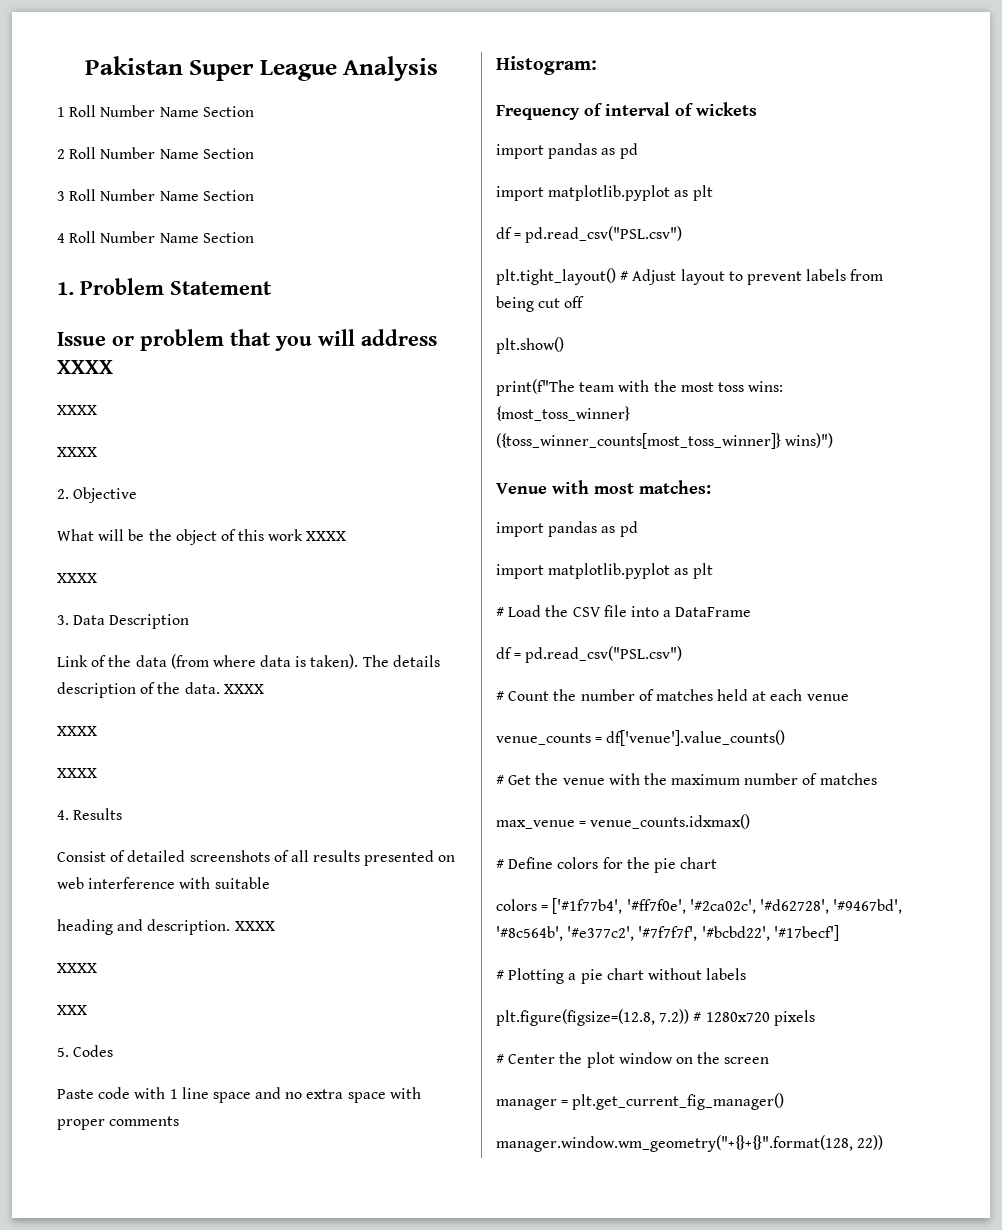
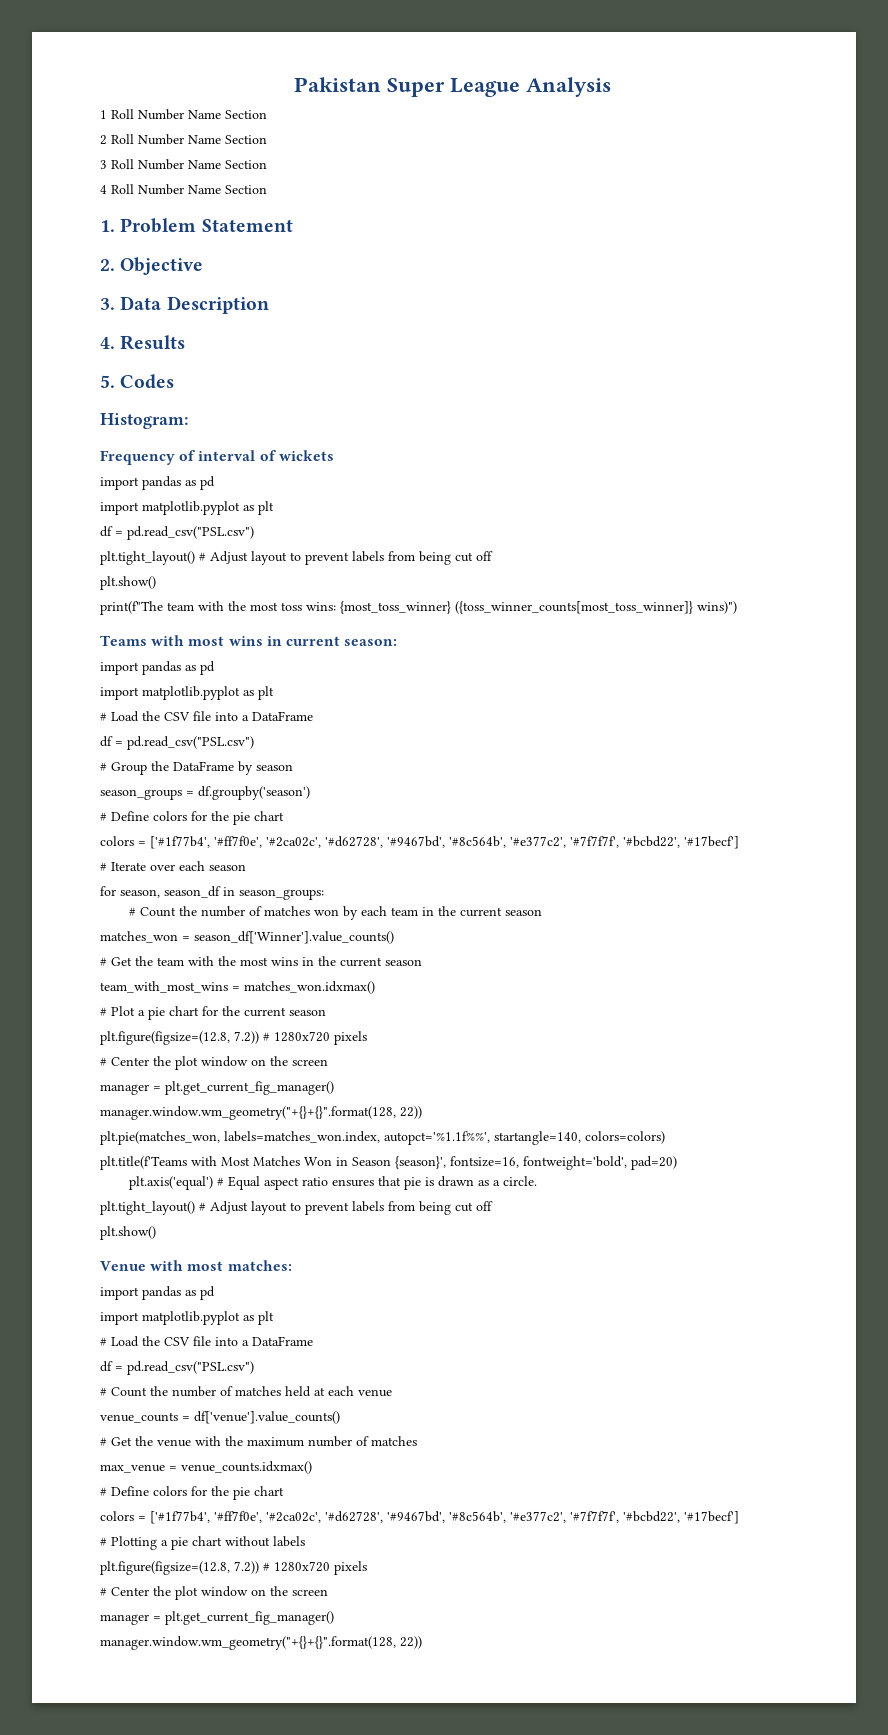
- Issue or problem that you will address XXXX
- XXXX
- XXXX
  2. Objective
- What will be the object of this work XXXX
- XXXX
  3. Data Description
- Link of the data (from where data is taken). The details description of the data. XXXX
- XXXX
- XXXX
  4. Results
- Consist of detailed screenshots of all results presented on web interference with suitable
- heading and description. XXXX
- XXXX
- XXX
  5. Codes
- Paste code with 1 line space and no extra space with proper comments
+ Teams with most wins in current season:
+ import pandas as pd
+ import matplotlib.pyplot as plt
+ # Load the CSV file into a DataFrame
+ df = pd.read_csv("PSL.csv")
+ # Group the DataFrame by season
+ season_groups = df.groupby('season')
+ # Define colors for the pie chart
+ colors = ['#1f77b4', '#ff7f0e', '#2ca02c', '#d62728', '#9467bd', '#8c564b', '#e377c2', '#7f7f7f', '#bcbd22', '#17becf']
+ # Iterate over each season
+ for season, season_df in season_groups:
+ # Count the number of matches won by each team in the current season
+ matches_won = season_df['Winner'].value_counts()
+ # Get the team with the most wins in the current season
+ team_with_most_wins = matches_won.idxmax()
+ # Plot a pie chart for the current season
+ plt.figure(figsize=(12.8, 7.2)) # 1280x720 pixels
+ # Center the plot window on the screen
+ manager = plt.get_current_fig_manager()
+ manager.window.wm_geometry("+{}+{}".format(128, 22))
+ plt.pie(matches_won, labels=matches_won.index, autopct='%1.1f%%', startangle=140, colors=colors)
+ plt.title(f'Teams with Most Matches Won in Season {season}', fontsize=16, fontweight='bold', pad=20)
+ plt.axis('equal') # Equal aspect ratio ensures that pie is drawn as a circle.
+ plt.tight_layout() # Adjust layout to prevent labels from being cut off
+ plt.show()

